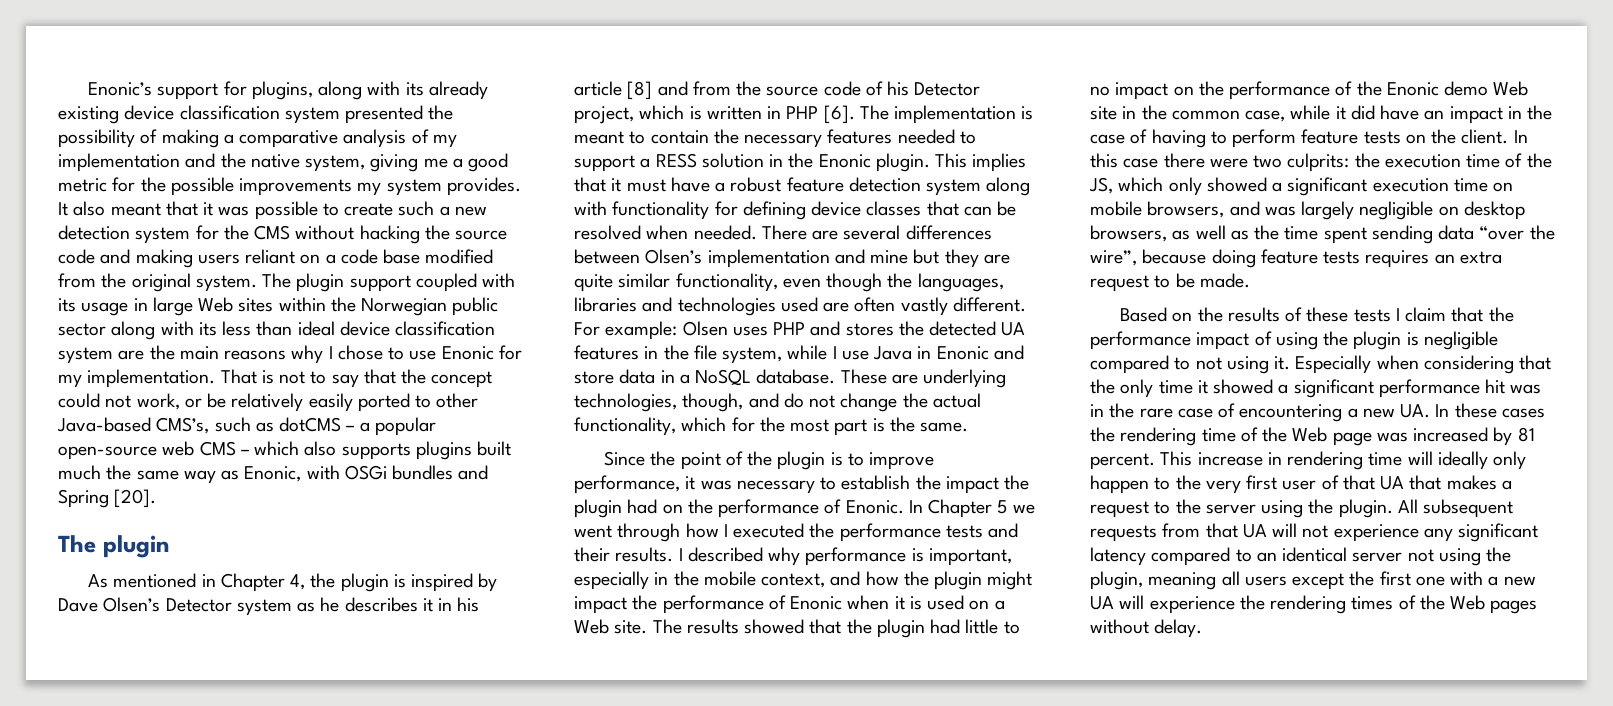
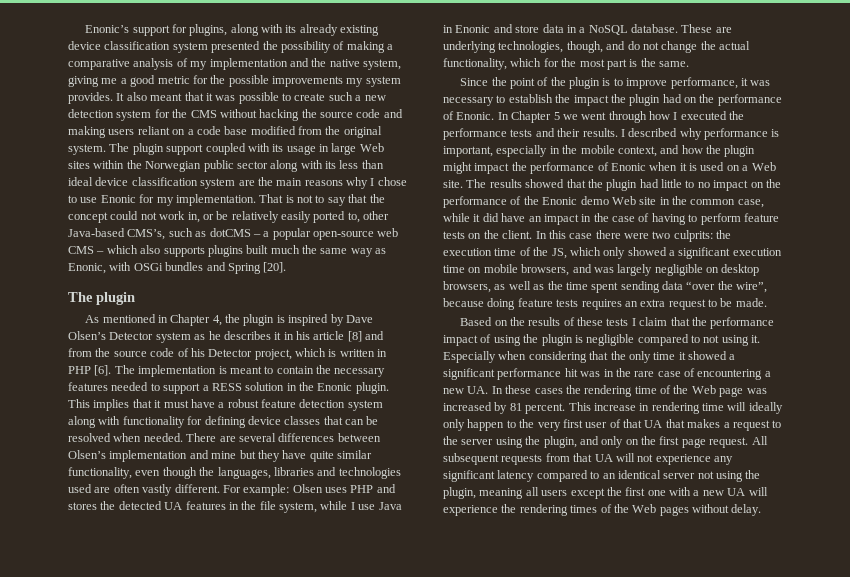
- That is not to say that the concept could not work, or be relatively easily ported to other Java-based CMS’s, such as dotCMS – a popular open-source web CMS – which also supports plugins built much the same way as Enonic, with OSGi bundles and Spring [20].
+ That is not to say that the concept could not work in, or be relatively easily ported to, other Java-based CMS’s, such as dotCMS – a popular open-source web CMS – which also supports plugins built much the same way as Enonic, with OSGi bundles and Spring [20].
- There are several differences between Olsen’s implementation and mine but they are quite similar functionality, even though the languages, libraries and technologies used are often vastly different.
+ There are several differences between Olsen’s implementation and mine but they have quite similar functionality, even though the languages, libraries and technologies used are often vastly different.
- This increase in rendering time will ideally only happen to the very first user of that UA that makes a request to the server using the plugin.
+ This increase in rendering time will ideally only happen to the very first user of that UA that makes a request to the server using the plugin, and only on the first page request.

